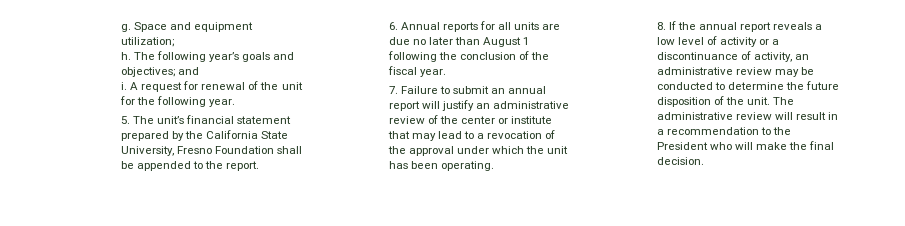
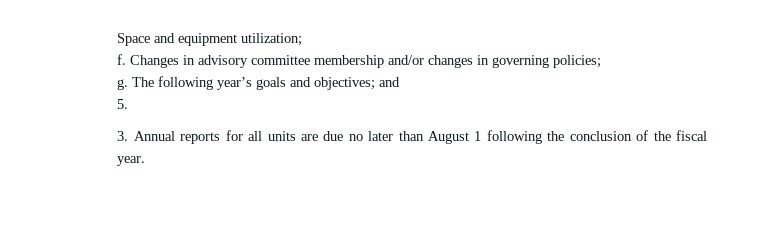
- g.
- h.
+ f. Changes in advisory committee membership and/or changes in governing policies;
+ g.
- i. A request for renewal of the unit for the following year.
- 5. The unit’s financial statement prepared by the California State University, Fresno Foundation shall be appended to the report.
- 6. Annual reports for all units are due no later than August 1 following the conclusion of the fiscal year.
+ 5.
+ 3. Annual reports for all units are due no later than August 1 following the conclusion of the fiscal year.
- 7. Failure to submit an annual report will justify an administrative review of the center or institute that may lead to a revocation of the approval under which the unit has been operating.
- 8. If the annual report reveals a low level of activity or a discontinuance of activity, an administrative review may be conducted to determine the future disposition of the unit. The administrative review will result in a recommendation to the President who will make the final decision.

